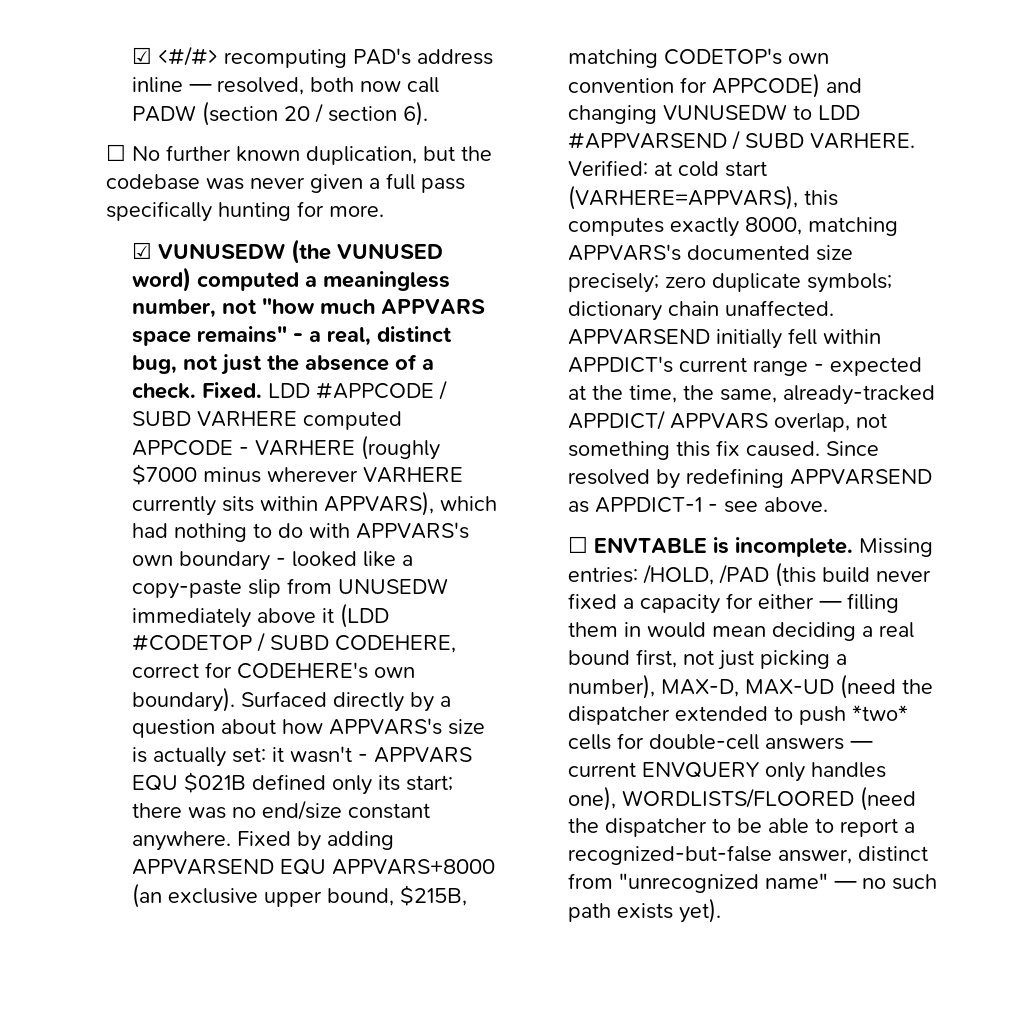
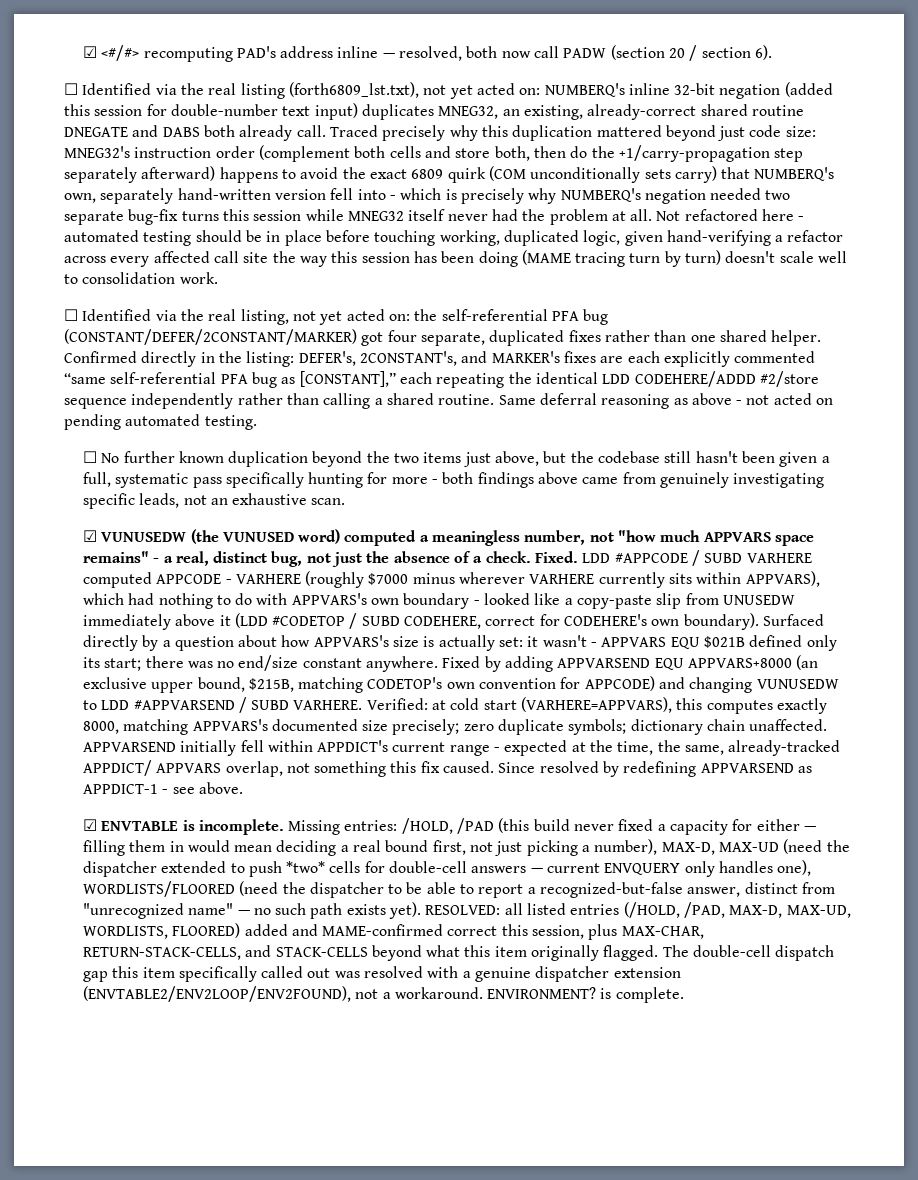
- ☐ No further known duplication, but the codebase was never given a full pass specifically hunting for more.
+ ☐ Identified via the real listing (forth6809_lst.txt), not yet acted on: NUMBERQ's inline 32-bit negation (added this session for double-number text input) duplicates MNEG32, an existing, already-correct shared routine DNEGATE and DABS both already call. Traced precisely why this duplication mattered beyond just code size: MNEG32's instruction order (complement both cells and store both, then do the +1/carry-propagation step separately afterward) happens to avoid the exact 6809 quirk (COM unconditionally sets carry) that NUMBERQ's own, separately hand-written version fell into - which is precisely why NUMBERQ's negation needed two separate bug-fix turns this session while MNEG32 itself never had the problem at all. Not refactored here - automated testing should be in place before touching working, duplicated logic, given hand-verifying a refactor across every affected call site the way this session has been doing (MAME tracing turn by turn) doesn't scale well to consolidation work.
+ ☐ Identified via the real listing, not yet acted on: the self-referential PFA bug (CONSTANT/DEFER/2CONSTANT/MARKER) got four separate, duplicated fixes rather than one shared helper. Confirmed directly in the listing: DEFER's, 2CONSTANT's, and MARKER's fixes are each explicitly commented “same self-referential PFA bug as [CONSTANT],” each repeating the identical LDD CODEHERE/ADDD #2/store sequence independently rather than calling a shared routine. Same deferral reasoning as above - not acted on pending automated testing.
+ ☐ No further known duplication beyond the two items just above, but the codebase still hasn't been given a full, systematic pass specifically hunting for more - both findings above came from genuinely investigating specific leads, not an exhaustive scan.
- ☐ ENVTABLE is incomplete.
+ ☑ ENVTABLE is incomplete.
+ RESOLVED: all listed entries (/HOLD, /PAD, MAX-D, MAX-UD, WORDLISTS, FLOORED) added and MAME-confirmed correct this session, plus MAX-CHAR, RETURN-STACK-CELLS, and STACK-CELLS beyond what this item originally flagged. The double-cell dispatch gap this item specifically called out was resolved with a genuine dispatcher extension (ENVTABLE2/ENV2LOOP/ENV2FOUND), not a workaround. ENVIRONMENT? is complete.

